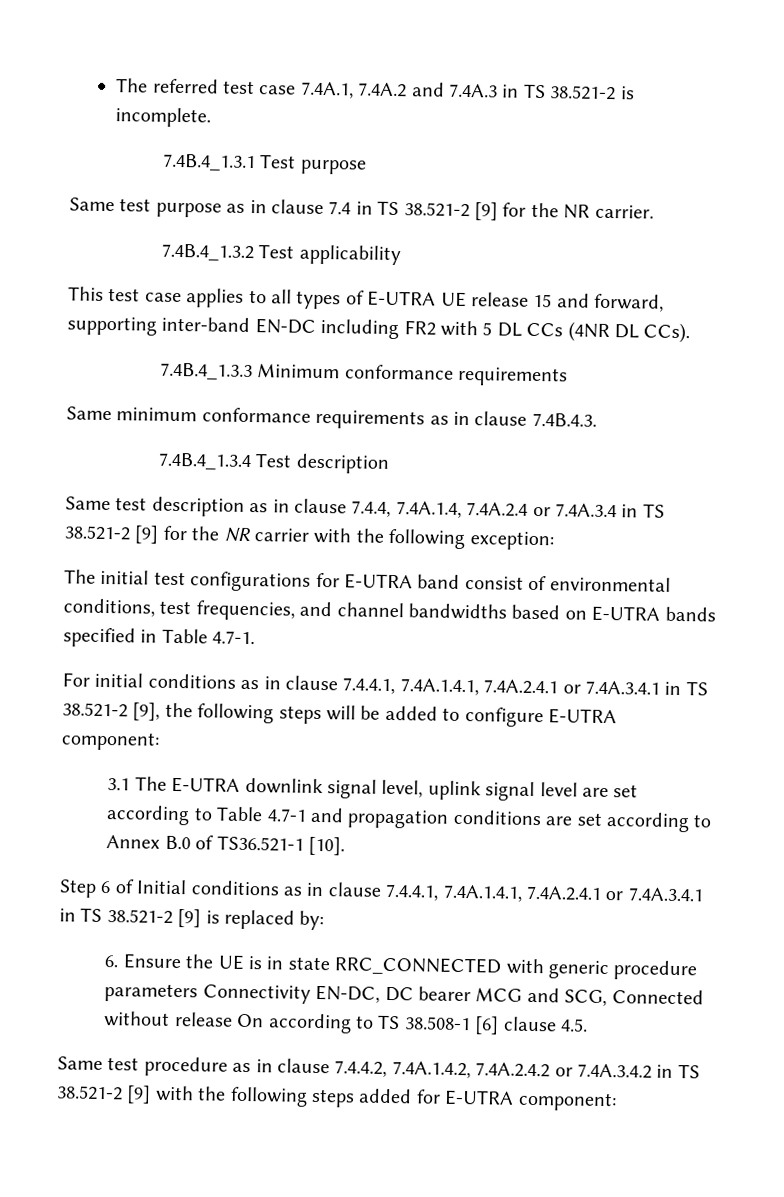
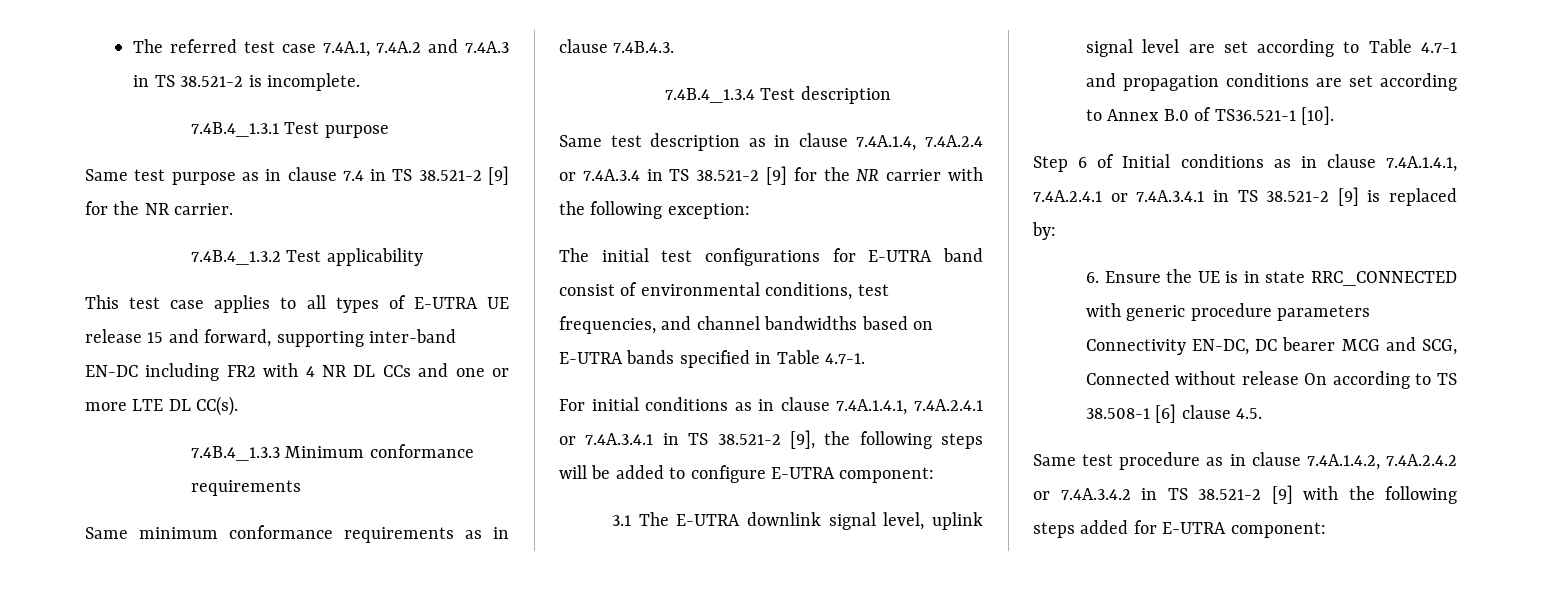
- This test case applies to all types of E-UTRA UE release 15 and forward, supporting inter-band EN-DC including FR2 with 5 DL CCs (4NR DL CCs).
+ This test case applies to all types of E-UTRA UE release 15 and forward, supporting inter-band EN-DC including FR2 with 4 NR DL CCs and one or more LTE DL CC(s).
- Same test description as in clause 7.4.4, 7.4A.1.4, 7.4A.2.4 or 7.4A.3.4 in TS 38.521-2 [9] for the NR carrier with the following exception:
+ Same test description as in clause 7.4A.1.4, 7.4A.2.4 or 7.4A.3.4 in TS 38.521-2 [9] for the NR carrier with the following exception:
- For initial conditions as in clause 7.4.4.1, 7.4A.1.4.1, 7.4A.2.4.1 or 7.4A.3.4.1 in TS 38.521-2 [9], the following steps will be added to configure E-UTRA component:
+ For initial conditions as in clause 7.4A.1.4.1, 7.4A.2.4.1 or 7.4A.3.4.1 in TS 38.521-2 [9], the following steps will be added to configure E-UTRA component:
- Step 6 of Initial conditions as in clause 7.4.4.1, 7.4A.1.4.1, 7.4A.2.4.1 or 7.4A.3.4.1 in TS 38.521-2 [9] is replaced by:
+ Step 6 of Initial conditions as in clause 7.4A.1.4.1, 7.4A.2.4.1 or 7.4A.3.4.1 in TS 38.521-2 [9] is replaced by:
- Same test procedure as in clause 7.4.4.2, 7.4A.1.4.2, 7.4A.2.4.2 or 7.4A.3.4.2 in TS 38.521-2 [9] with the following steps added for E-UTRA component:
+ Same test procedure as in clause 7.4A.1.4.2, 7.4A.2.4.2 or 7.4A.3.4.2 in TS 38.521-2 [9] with the following steps added for E-UTRA component:

